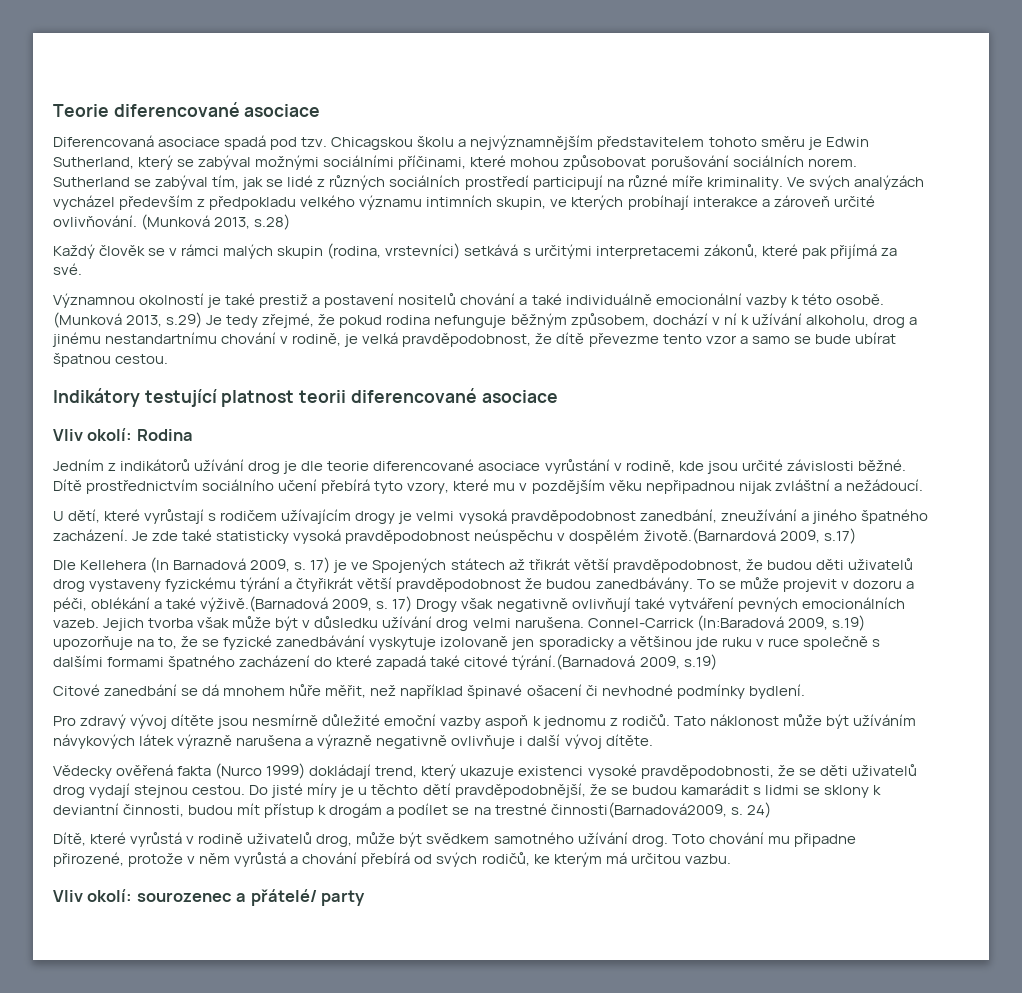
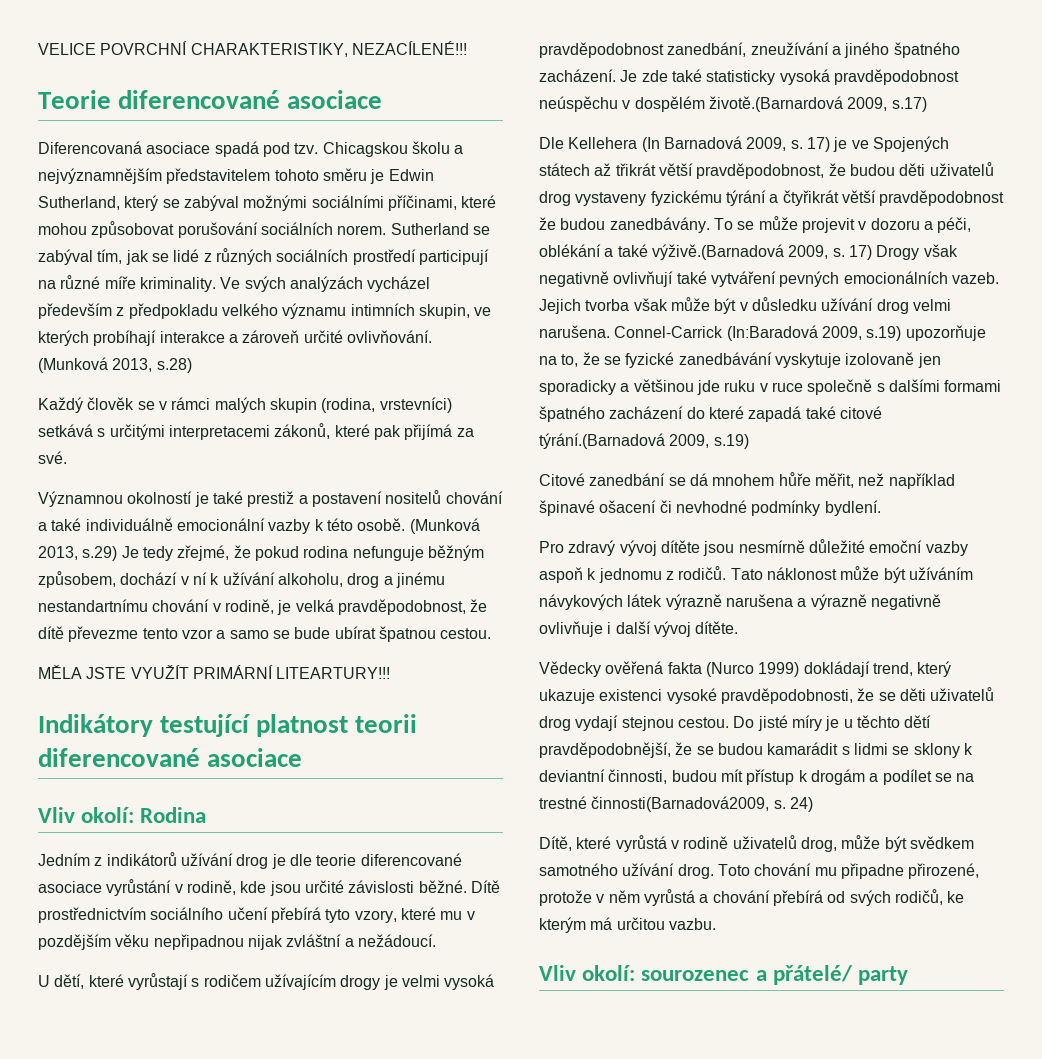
+ VELICE POVRCHNÍ CHARAKTERISTIKY, NEZACÍLENÉ!!!
+ MĚLA JSTE VYUŽÍT PRIMÁRNÍ LITEARTURY!!!

